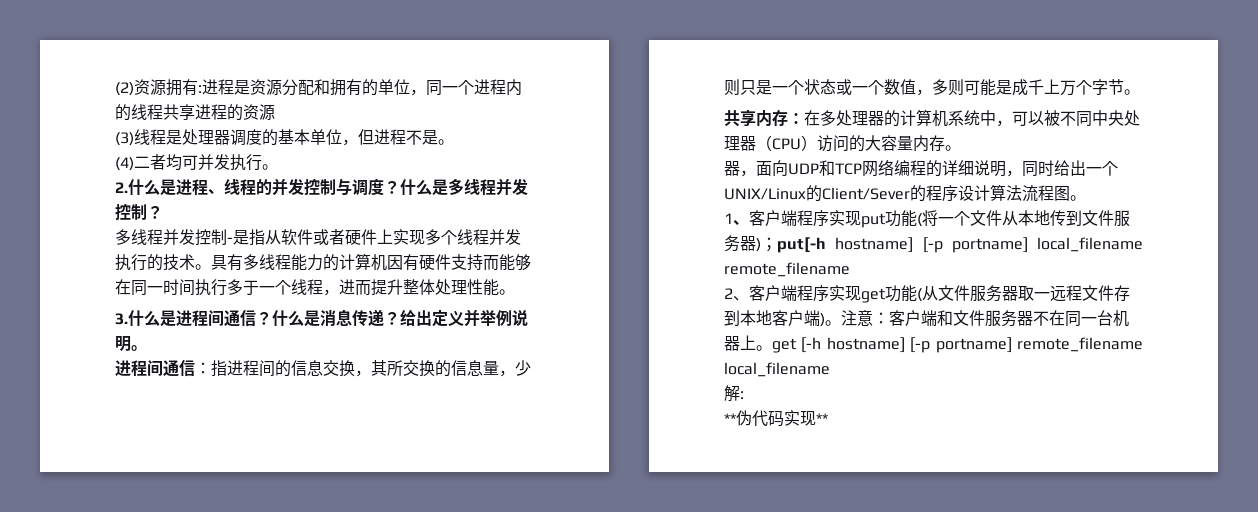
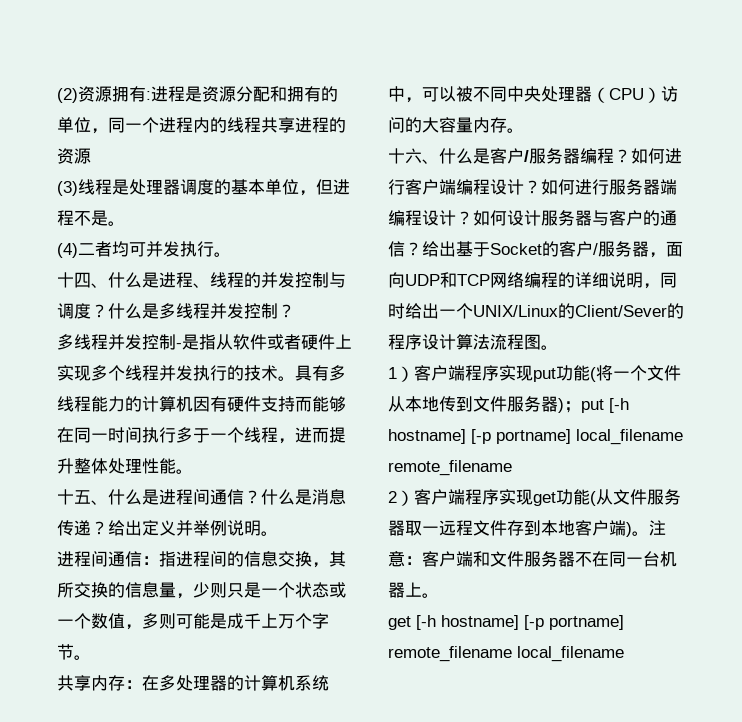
- 2.什么是进程、线程的并发控制与调度？
+ 十四、什么是进程、线程的并发控制与调度？
- 3.什么是进程间通信？
+ 十五、什么是进程间通信？
- 器，面向UDP和TCP网络编程的详细说明，同时给出一个UNIX/Linux的Client/Sever的程序设计算法流程图。
+ 十六、什么是客户/服务器编程？如何进行客户端编程设计？如何进行服务器端编程设计？如何设计服务器与客户的通信？给出基于Socket的客户/服务器，面向UDP和TCP网络编程的详细说明，同时给出一个UNIX/Linux的Client/Sever的程序设计算法流程图。
- 1、客户端程序实现put功能(将一个文件从本地传到文件服务器)；put[-h hostname] [-p portname] local_filename remote_filename
+ 1）客户端程序实现put功能(将一个文件从本地传到文件服务器)；put [-h hostname] [-p portname] local_filename remote_filename
- 2、客户端程序实现get功能(从文件服务器取一远程文件存到本地客户端)。
+ 2）客户端程序实现get功能(从文件服务器取一远程文件存到本地客户端)。
- 注意：客户端和文件服务器不在同一台机器上。get [-h hostname] [-p portname] remote_filename local_filename
+ 注意：客户端和文件服务器不在同一台机器上。
+ get [-h hostname] [-p portname] remote_filename local_filename
- 解:
- **伪代码实现**

